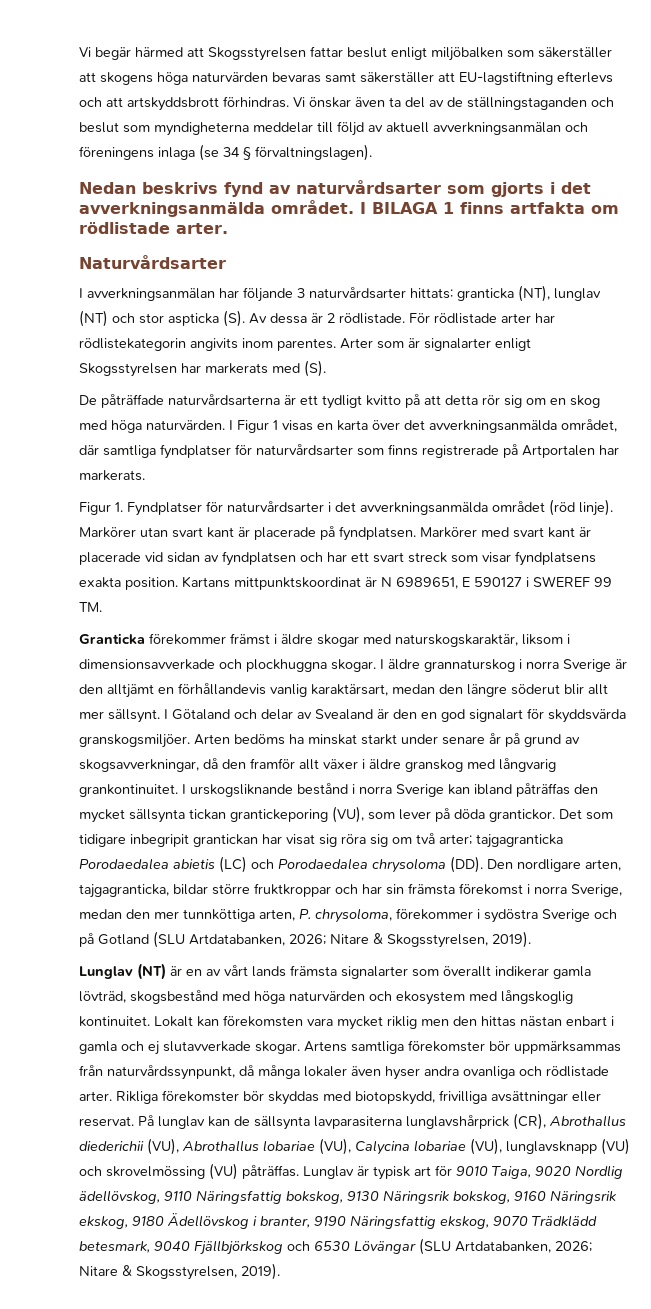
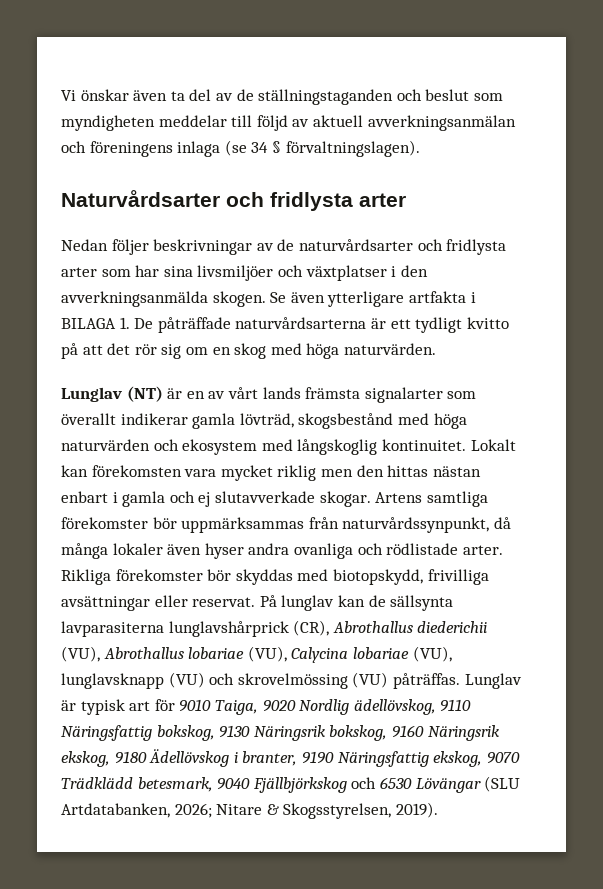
- Vi begär härmed att Skogsstyrelsen fattar beslut enligt miljöbalken som säkerställer att skogens höga naturvärden bevaras samt säkerställer att EU-lagstiftning efterlevs och att artskyddsbrott förhindras. Vi önskar även ta del av de ställningstaganden och beslut som myndigheterna meddelar till följd av aktuell avverkningsanmälan och föreningens inlaga (se 34 § förvaltningslagen).
+ Vi önskar även ta del av de ställningstaganden och beslut som myndigheten meddelar till följd av aktuell avverkningsanmälan och föreningens inlaga (se 34 § förvaltningslagen).
- Nedan beskrivs fynd av naturvårdsarter som gjorts i det avverkningsanmälda området. I BILAGA 1 finns artfakta om rödlistade arter.
- Naturvårdsarter
- I avverkningsanmälan har följande 3 naturvårdsarter hittats: granticka (NT), lunglav (NT) och stor aspticka (S). Av dessa är 2 rödlistade. För rödlistade arter har rödlistekategorin angivits inom parentes. Arter som är signalarter enligt Skogsstyrelsen har markerats med (S).
- De påträffade naturvårdsarterna är ett tydligt kvitto på att detta rör sig om en skog med höga naturvärden. I Figur 1 visas en karta över det avverkningsanmälda området, där samtliga fyndplatser för naturvårdsarter som finns registrerade på Artportalen har markerats.
- Figur 1. Fyndplatser för naturvårdsarter i det avverkningsanmälda området (röd linje). Markörer utan svart kant är placerade på fyndplatsen. Markörer med svart kant är placerade vid sidan av fyndplatsen och har ett svart streck som visar fyndplatsens exakta position. Kartans mittpunktskoordinat är N 6989651, E 590127 i SWEREF 99 TM.
- Granticka förekommer främst i äldre skogar med naturskogskaraktär, liksom i dimensionsavverkade och plockhuggna skogar. I äldre grannaturskog i norra Sverige är den alltjämt en förhållandevis vanlig karaktärsart, medan den längre söderut blir allt mer sällsynt. I Götaland och delar av Svealand är den en god signalart för skyddsvärda granskogsmiljöer. Arten bedöms ha minskat starkt under senare år på grund av skogsavverkningar, då den framför allt växer i äldre granskog med långvarig grankontinuitet. I urskogsliknande bestånd i norra Sverige kan ibland påträffas den mycket sällsynta tickan grantickeporing (VU), som lever på döda grantickor. Det som tidigare inbegripit grantickan har visat sig röra sig om två arter; tajgagranticka Porodaedalea abietis (LC) och Porodaedalea chrysoloma (DD). Den nordligare arten, tajgagranticka, bildar större fruktkroppar och har sin främsta förekomst i norra Sverige, medan den mer tunnköttiga arten, P. chrysoloma, förekommer i sydöstra Sverige och på Gotland (SLU Artdatabanken, 2026; Nitare & Skogsstyrelsen, 2019).
+ Naturvårdsarter och fridlysta arter
+ Nedan följer beskrivningar av de naturvårdsarter och fridlysta arter som har sina livsmiljöer och växtplatser i den avverkningsanmälda skogen. Se även ytterligare artfakta i BILAGA 1. De påträffade naturvårdsarterna är ett tydligt kvitto på att det rör sig om en skog med höga naturvärden.

